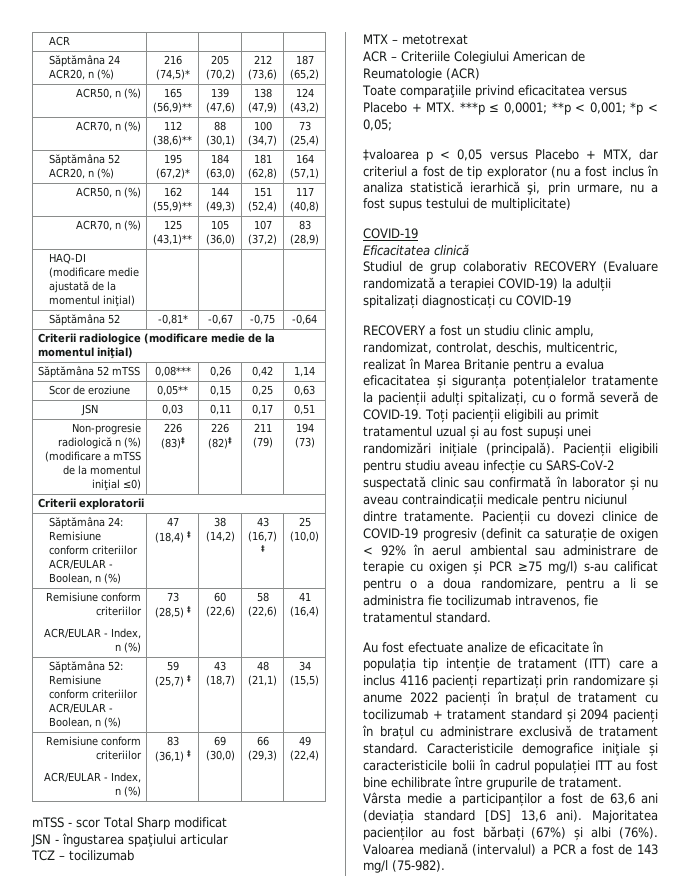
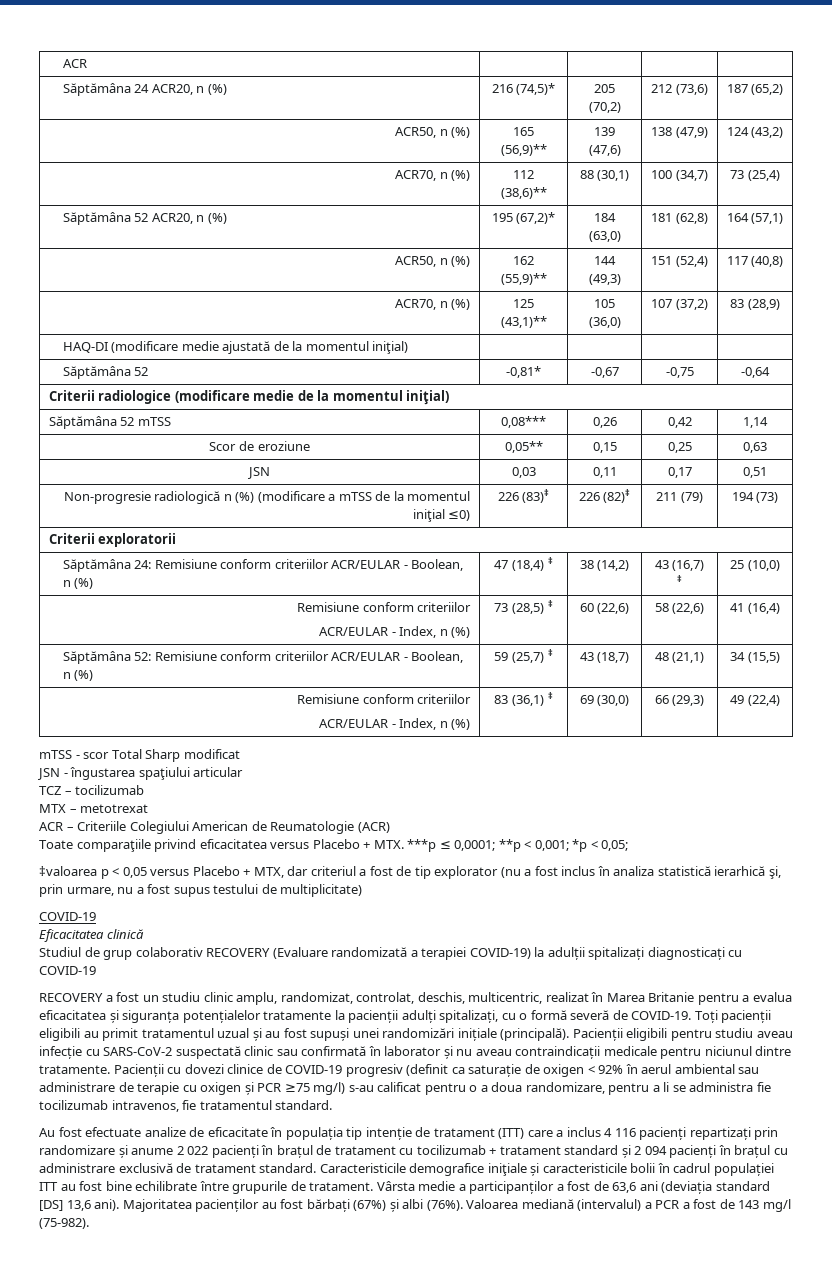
- Au fost efectuate analize de eficacitate în populația tip intenție de tratament (ITT) care a inclus 4116 pacienți repartizați prin randomizare și anume 2022 pacienți în brațul de tratament cu tocilizumab + tratament standard și 2094 pacienți în brațul cu administrare exclusivă de tratament standard.
+ Au fost efectuate analize de eficacitate în populația tip intenție de tratament (ITT) care a inclus 4 116 pacienți repartizați prin randomizare și anume 2 022 pacienți în brațul de tratament cu tocilizumab + tratament standard și 2 094 pacienți în brațul cu administrare exclusivă de tratament standard.

